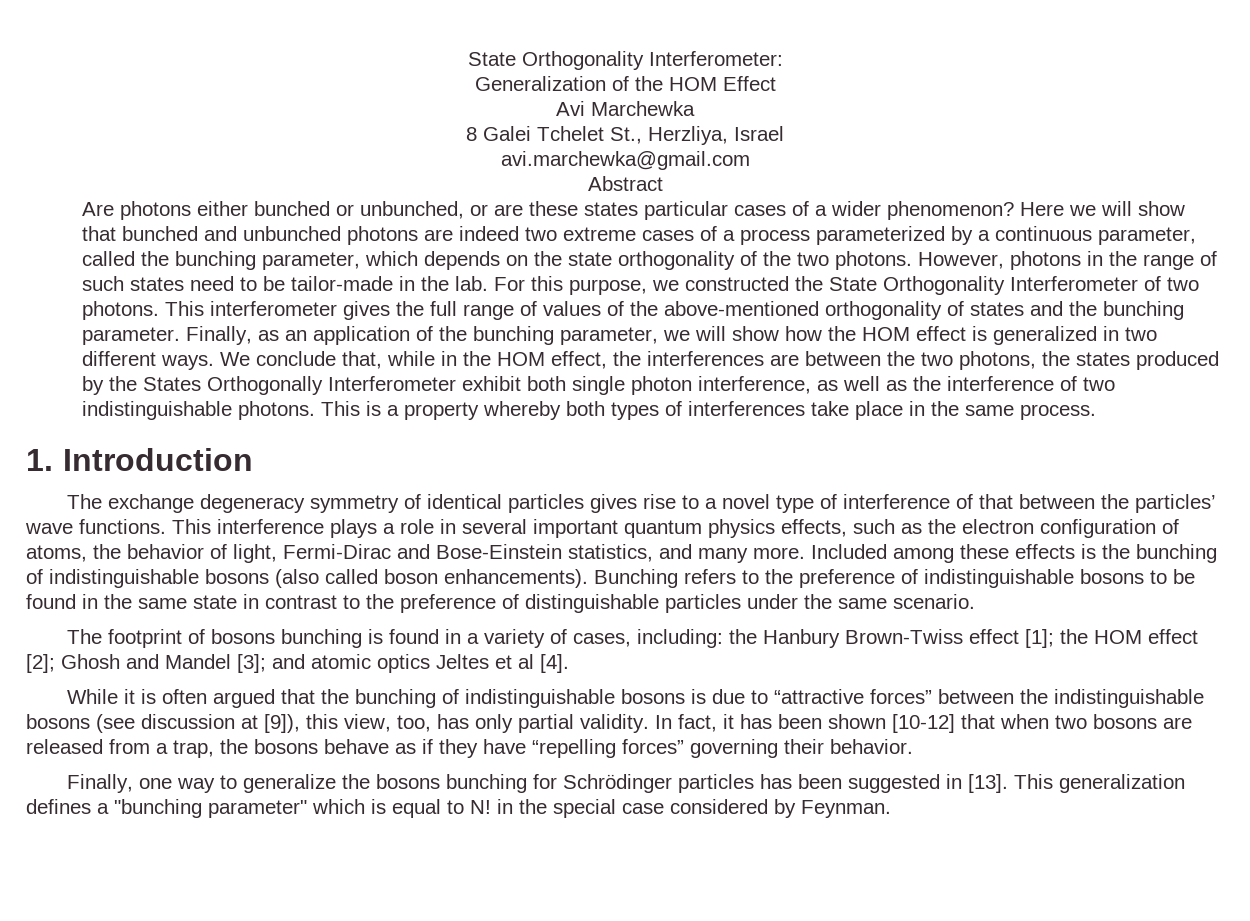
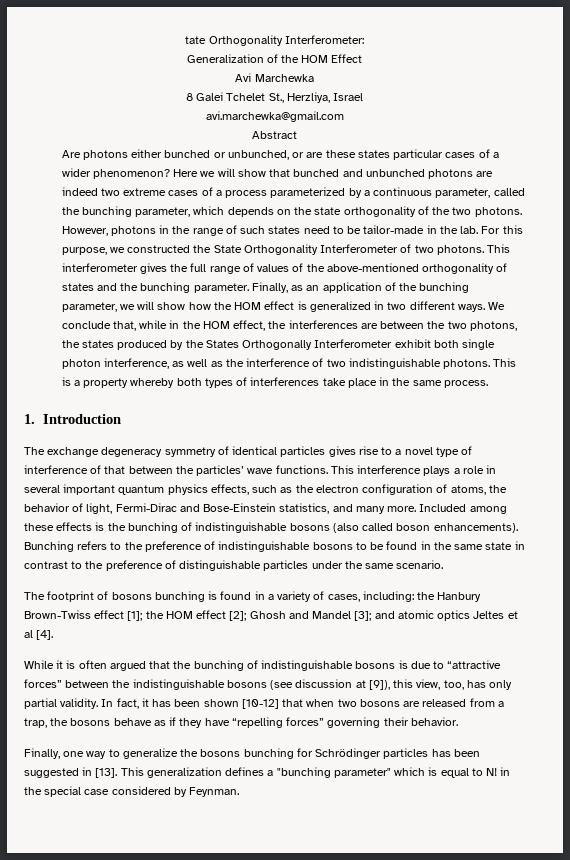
- State Orthogonality Interferometer:
+ tate Orthogonality Interferometer:

